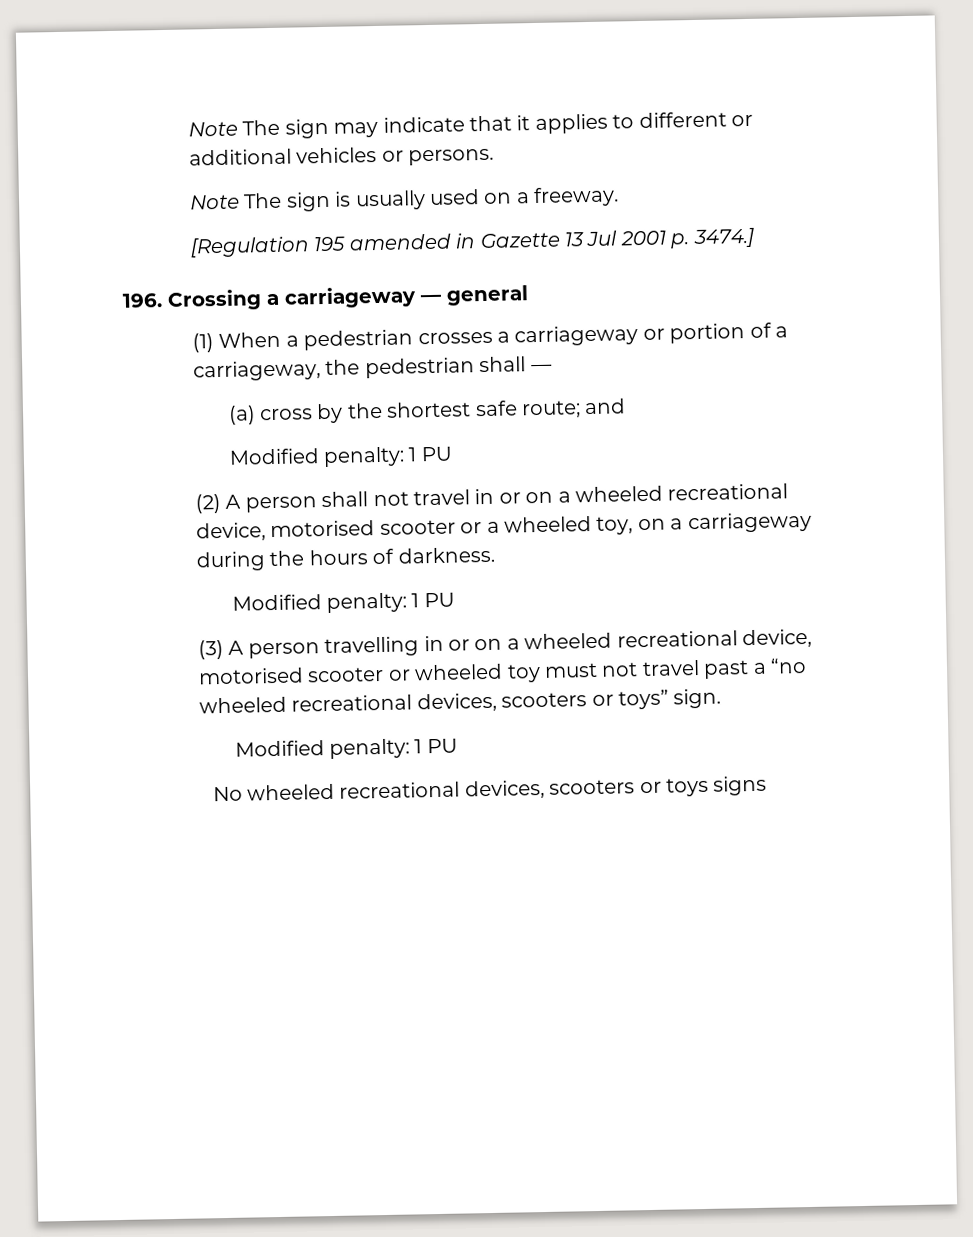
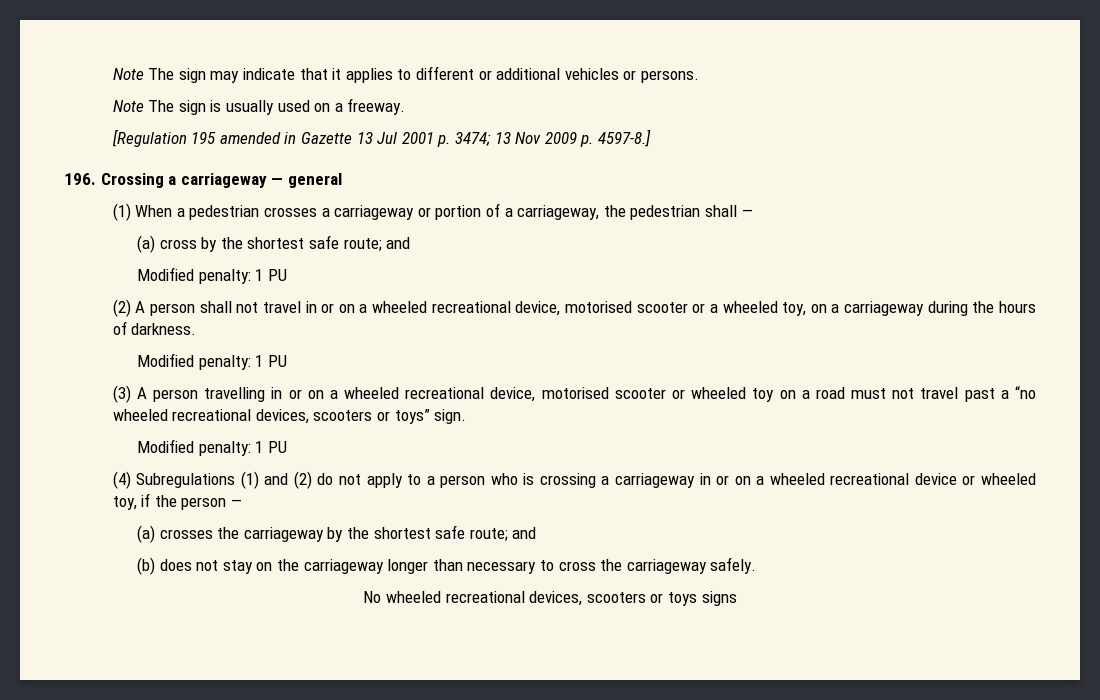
- [Regulation 195 amended in Gazette 13 Jul 2001 p. 3474.]
+ [Regulation 195 amended in Gazette 13 Jul 2001 p. 3474; 13 Nov 2009 p. 4597-8.]
- (3) A person travelling in or on a wheeled recreational device, motorised scooter or wheeled toy must not travel past a “no wheeled recreational devices, scooters or toys” sign.
+ (3) A person travelling in or on a wheeled recreational device, motorised scooter or wheeled toy on a road must not travel past a “no wheeled recreational devices, scooters or toys” sign.
+ (4) Subregulations (1) and (2) do not apply to a person who is crossing a carriageway in or on a wheeled recreational device or wheeled toy, if the person —
+ (a) crosses the carriageway by the shortest safe route; and
+ (b) does not stay on the carriageway longer than necessary to cross the carriageway safely.

